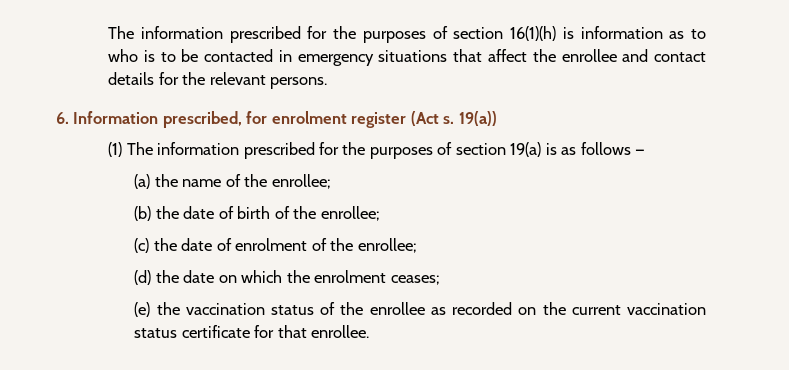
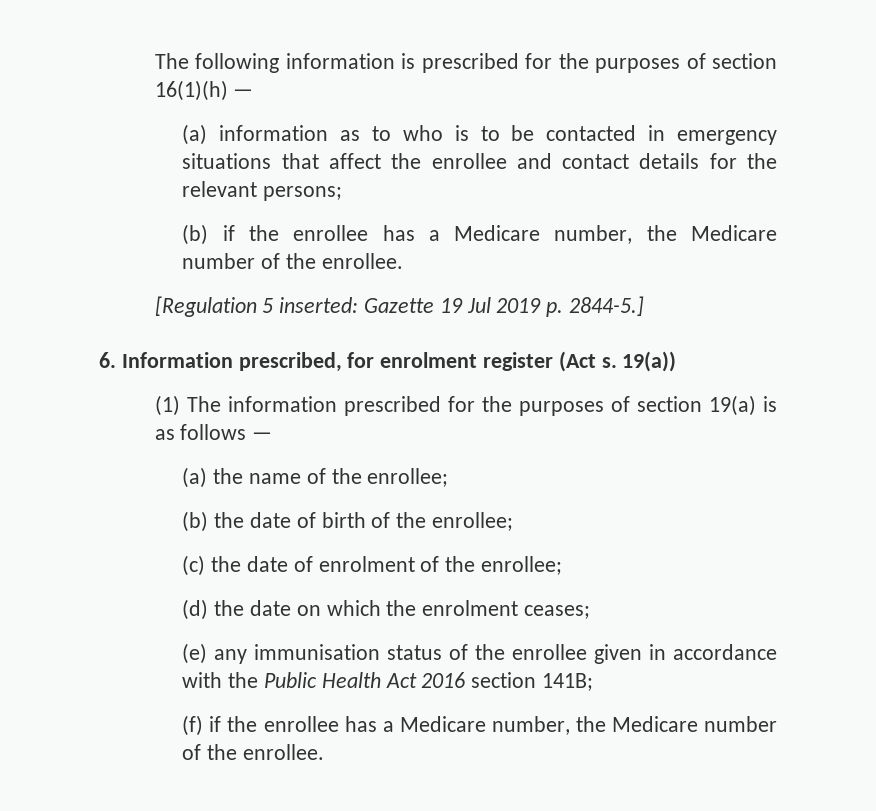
- The information prescribed for the purposes of section 16(1)(h) is information as to who is to be contacted in emergency situations that affect the enrollee and contact details for the relevant persons.
+ The following information is prescribed for the purposes of section 16(1)(h) —
+ (a) information as to who is to be contacted in emergency situations that affect the enrollee and contact details for the relevant persons;
+ (b) if the enrollee has a Medicare number, the Medicare number of the enrollee.
+ [Regulation 5 inserted: Gazette 19 Jul 2019 p. 2844-5.]
- (e) the vaccination status of the enrollee as recorded on the current vaccination status certificate for that enrollee.
+ (e) any immunisation status of the enrollee given in accordance with the Public Health Act 2016 section 141B;
+ (f) if the enrollee has a Medicare number, the Medicare number of the enrollee.

